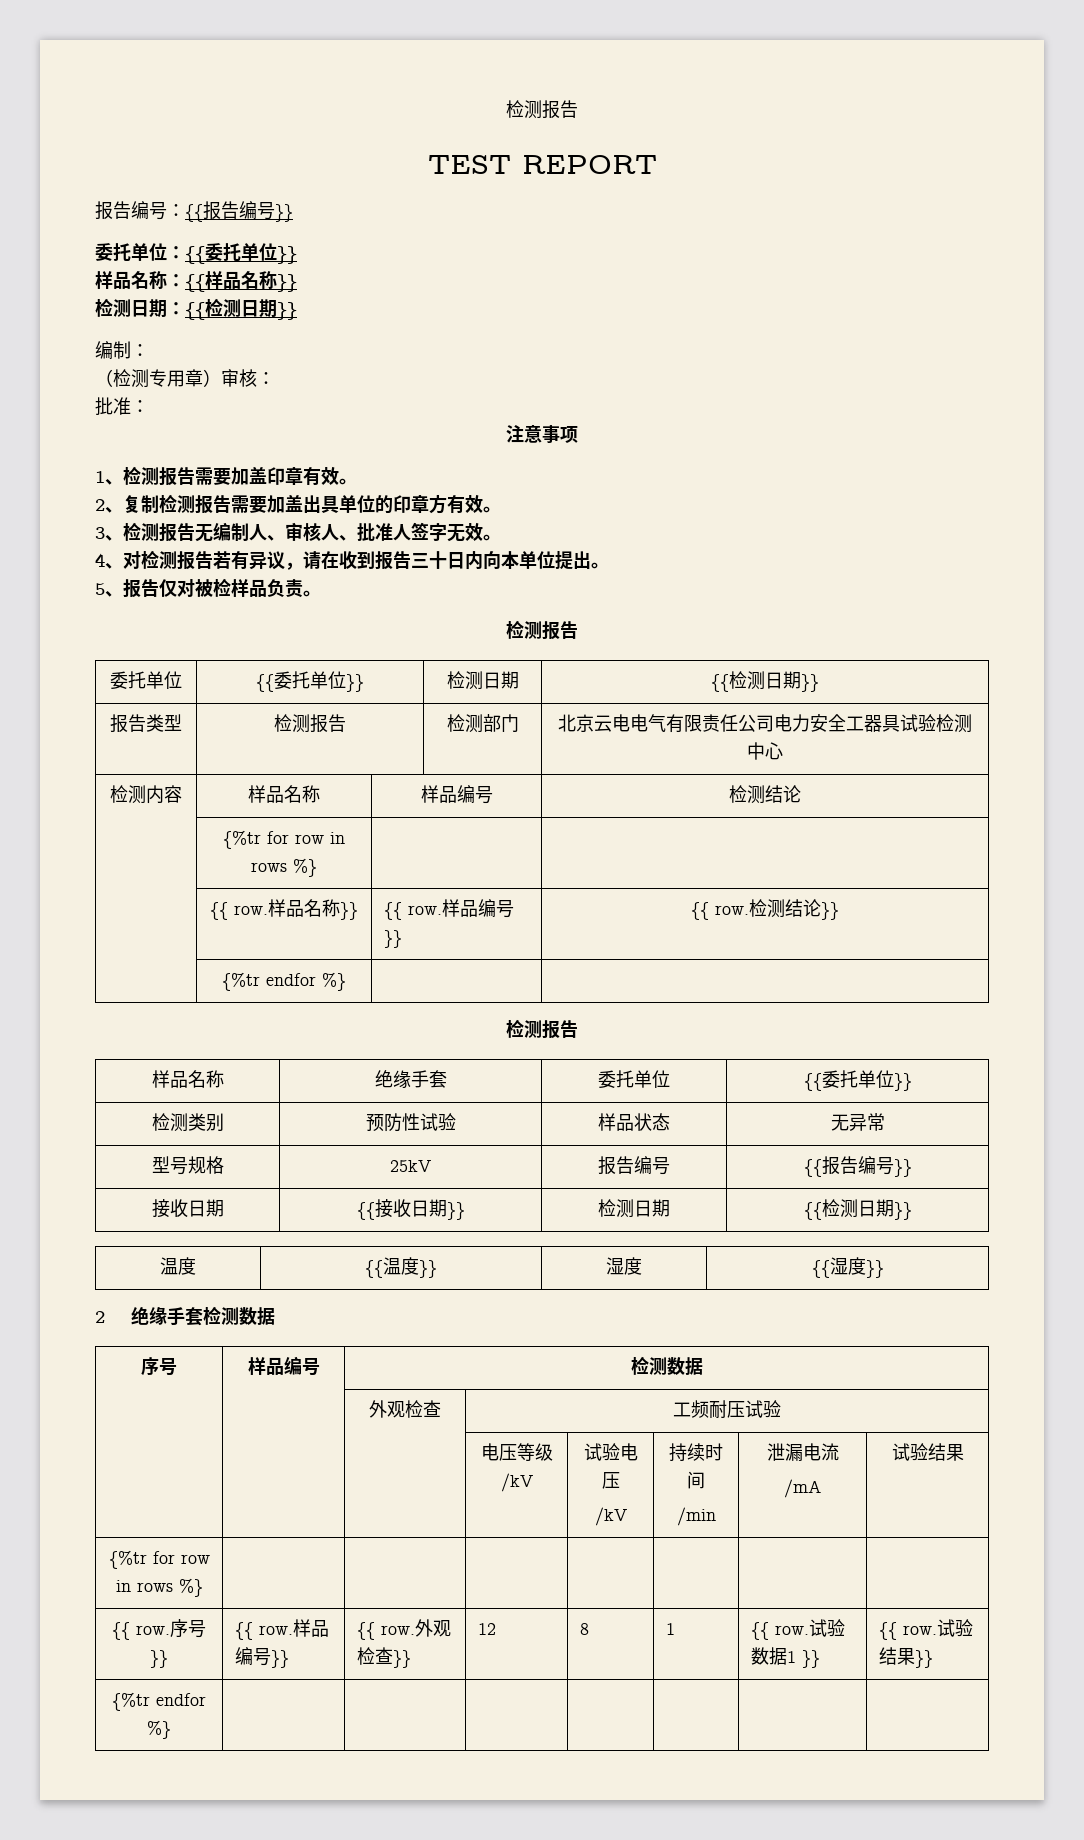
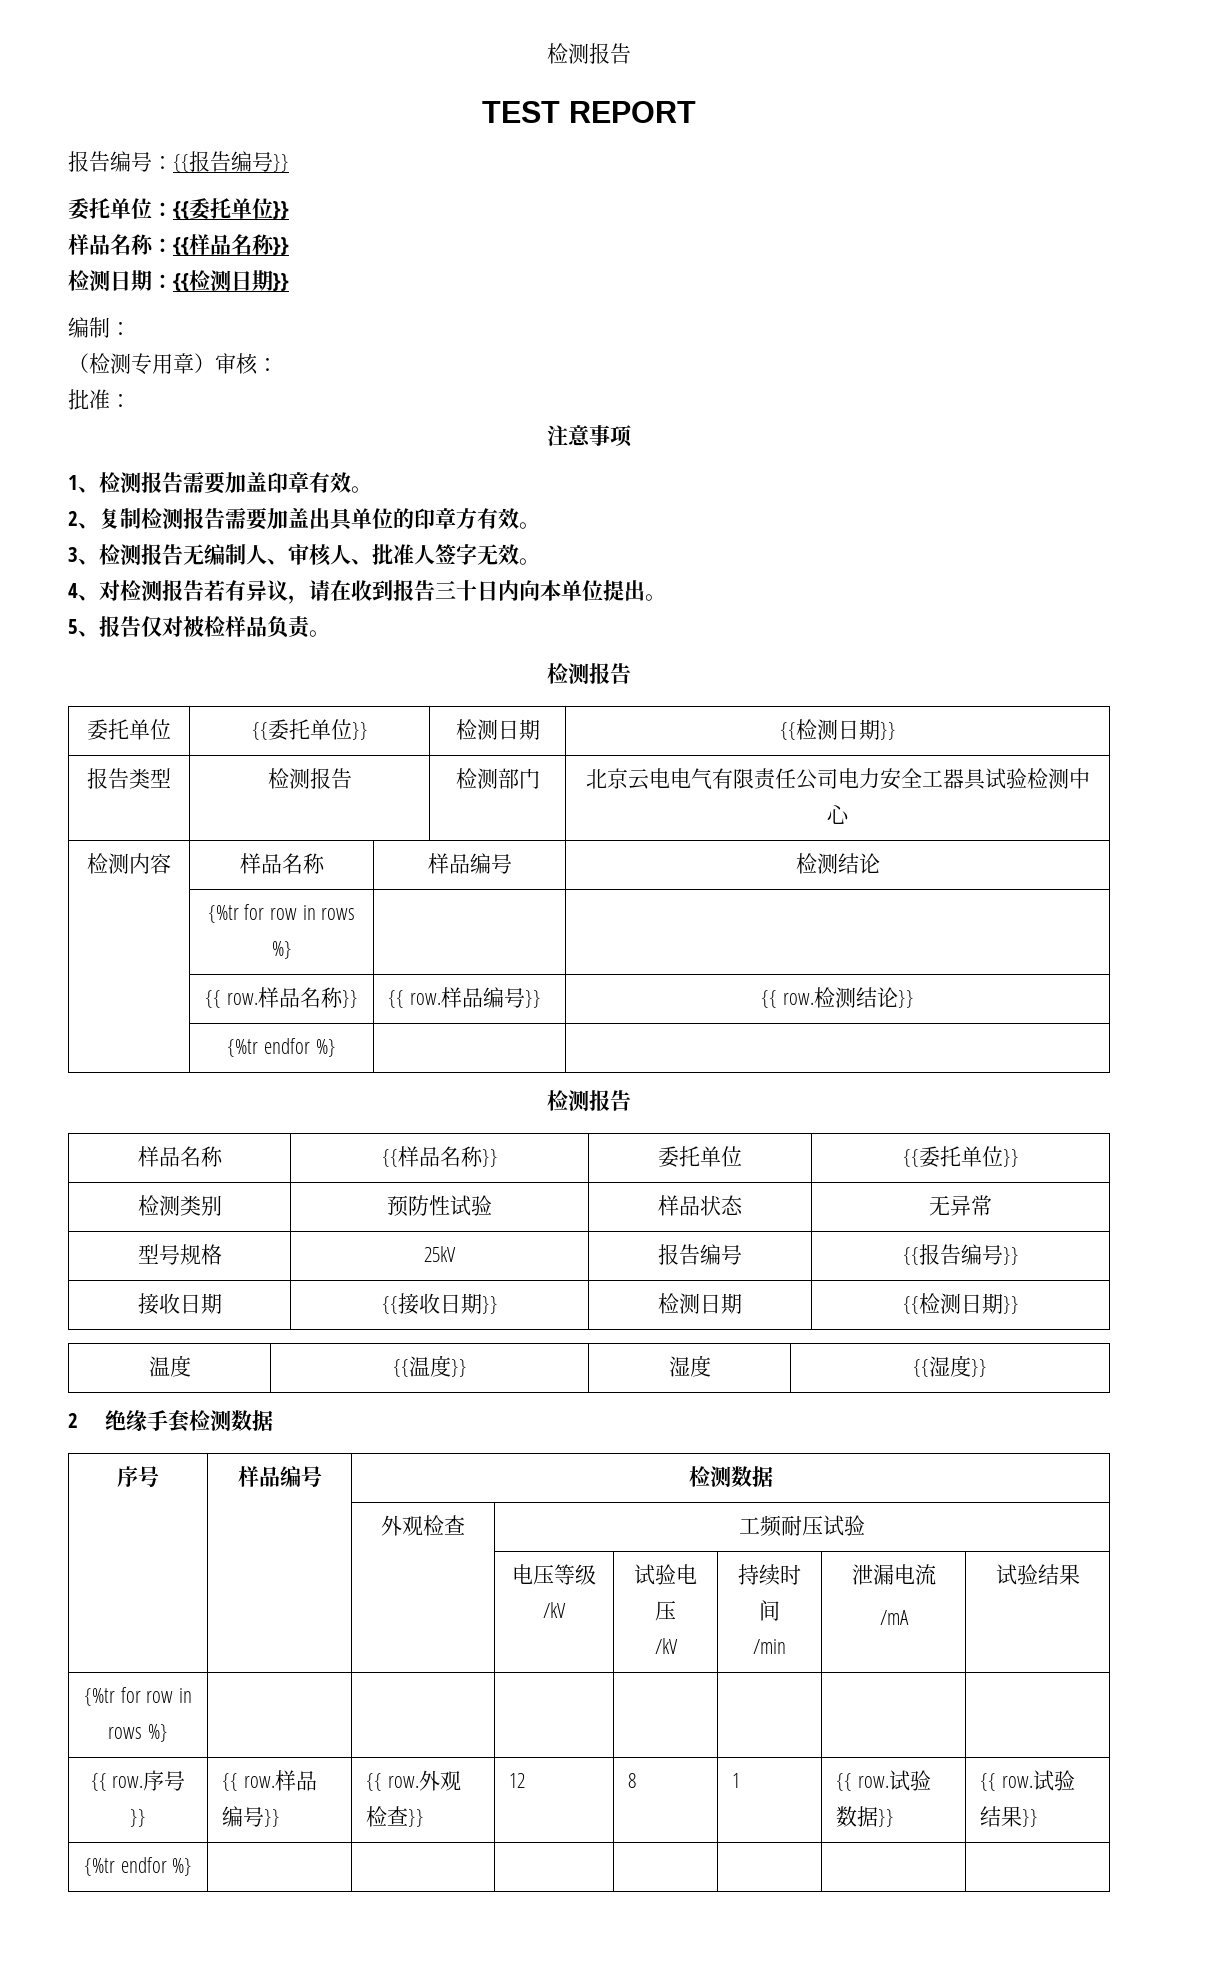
- 样品名称 | 绝缘手套 | 委托单位 | {{委托单位}}
+ 样品名称 | {{样品名称}} | 委托单位 | {{委托单位}}
- {{ row.序号}} | {{ row.样品编号}} | {{ row.外观检查}} | 12 | 8 | 1 | {{ row.试验数据1 }} | {{ row.试验结果}}
+ {{ row.序号}} | {{ row.样品编号}} | {{ row.外观检查}} | 12 | 8 | 1 | {{ row.试验数据}} | {{ row.试验结果}}

